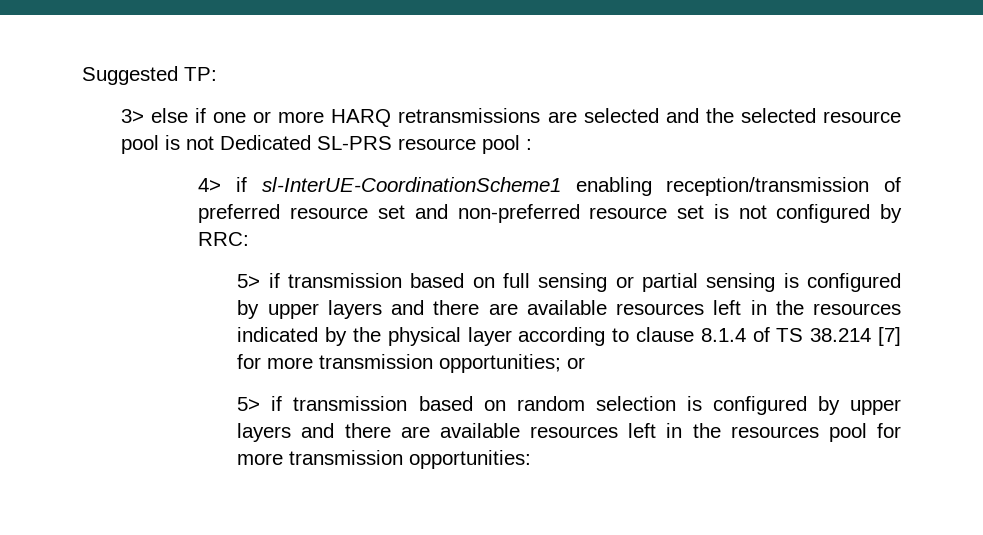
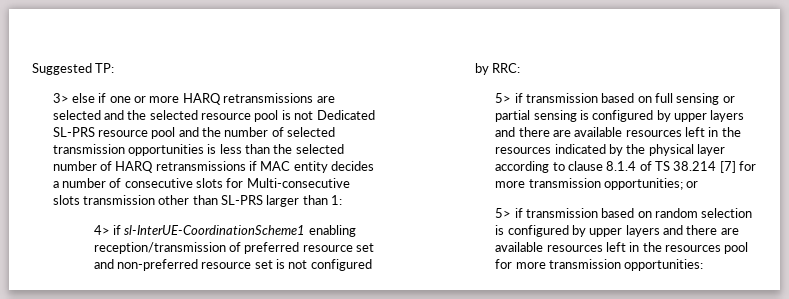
- 3> else if one or more HARQ retransmissions are selected and the selected resource pool is not Dedicated SL-PRS resource pool :
+ 3> else if one or more HARQ retransmissions are selected and the selected resource pool is not Dedicated SL-PRS resource pool and the number of selected transmission opportunities is less than the selected number of HARQ retransmissions if MAC entity decides a number of consecutive slots for Multi-consecutive slots transmission other than SL-PRS larger than 1:

